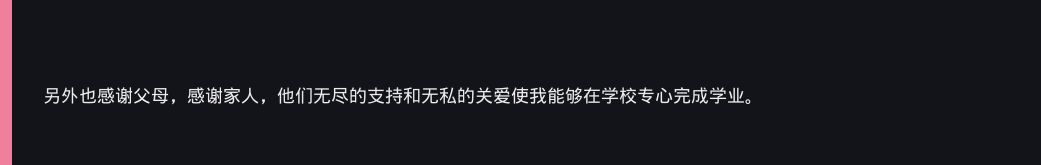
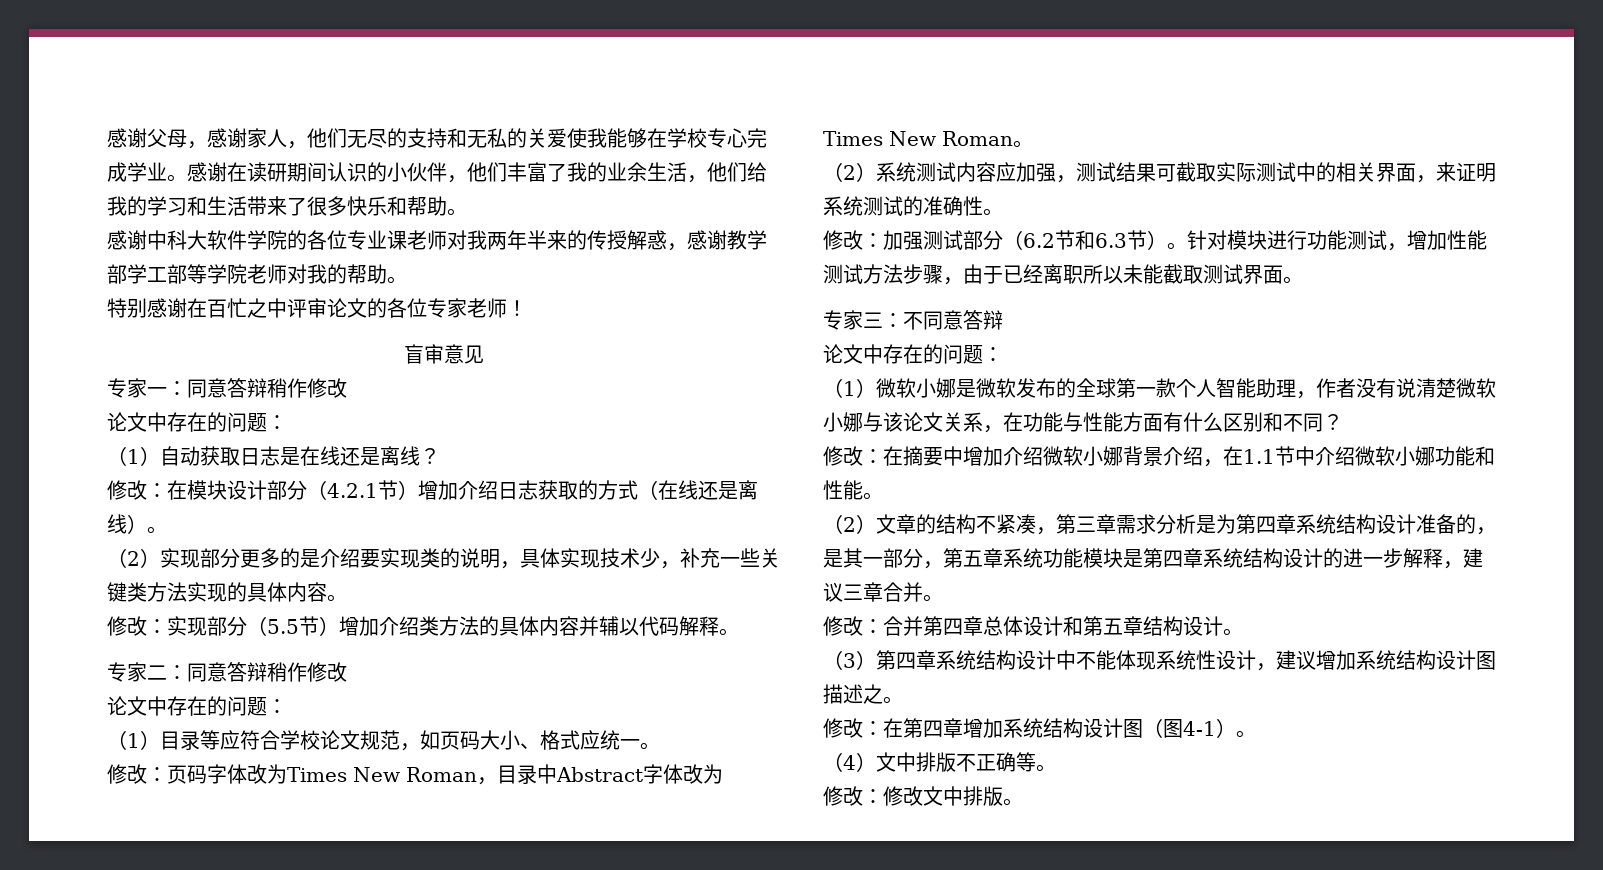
- 另外也感谢父母，感谢家人，他们无尽的支持和无私的关爱使我能够在学校专心完成学业。
+ 感谢父母，感谢家人，他们无尽的支持和无私的关爱使我能够在学校专心完成学业。
+ 感谢在读研期间认识的小伙伴，他们丰富了我的业余生活，他们给我的学习和生活带来了很多快乐和帮助。
+ 感谢中科大软件学院的各位专业课老师对我两年半来的传授解惑，感谢教学部学工部等学院老师对我的帮助。
+ 特别感谢在百忙之中评审论文的各位专家老师！
+ 盲审意见
+ 专家一：同意答辩稍作修改
+ 论文中存在的问题：
+ （1）自动获取日志是在线还是离线？
+ 修改：在模块设计部分（4.2.1节）增加介绍日志获取的方式（在线还是离线）。
+ （2）实现部分更多的是介绍要实现类的说明，具体实现技术少，补充一些关键类方法实现的具体内容。
+ 修改：实现部分（5.5节）增加介绍类方法的具体内容并辅以代码解释。
+ 专家二：同意答辩稍作修改
+ 论文中存在的问题：
+ （1）目录等应符合学校论文规范，如页码大小、格式应统一。
+ 修改：页码字体改为Times New Roman，目录中Abstract字体改为Times New Roman。
+ （2）系统测试内容应加强，测试结果可截取实际测试中的相关界面，来证明系统测试的准确性。
+ 修改：加强测试部分（6.2节和6.3节）。针对模块进行功能测试，增加性能测试方法步骤，由于已经离职所以未能截取测试界面。
+ 专家三：不同意答辩
+ 论文中存在的问题：
+ （1）微软小娜是微软发布的全球第一款个人智能助理，作者没有说清楚微软小娜与该论文关系，在功能与性能方面有什么区别和不同？
+ 修改：在摘要中增加介绍微软小娜背景介绍，在1.1节中介绍微软小娜功能和性能。
+ （2）文章的结构不紧凑，第三章需求分析是为第四章系统结构设计准备的，是其一部分，第五章系统功能模块是第四章系统结构设计的进一步解释，建议三章合并。
+ 修改：合并第四章总体设计和第五章结构设计。
+ （3）第四章系统结构设计中不能体现系统性设计，建议增加系统结构设计图描述之。
+ 修改：在第四章增加系统结构设计图（图4-1）。
+ （4）文中排版不正确等。
+ 修改：修改文中排版。

